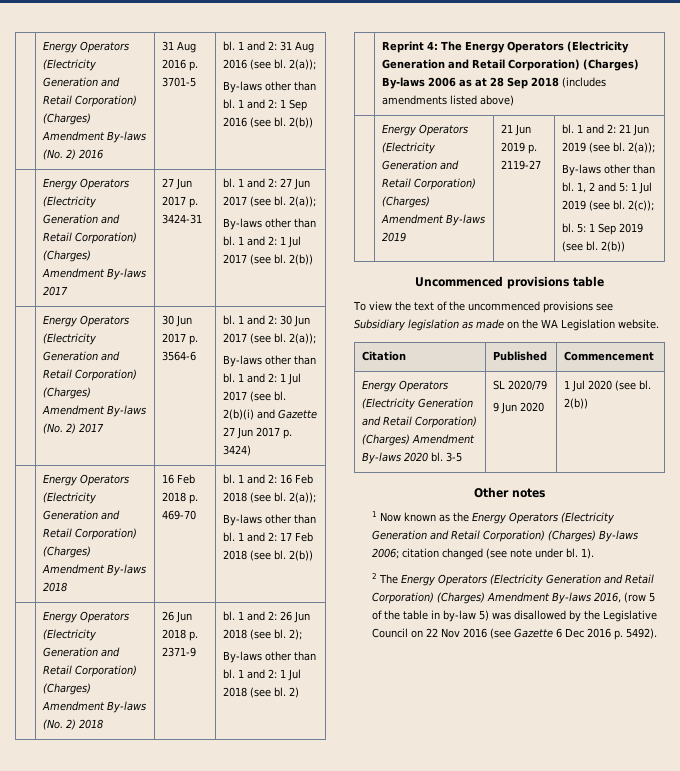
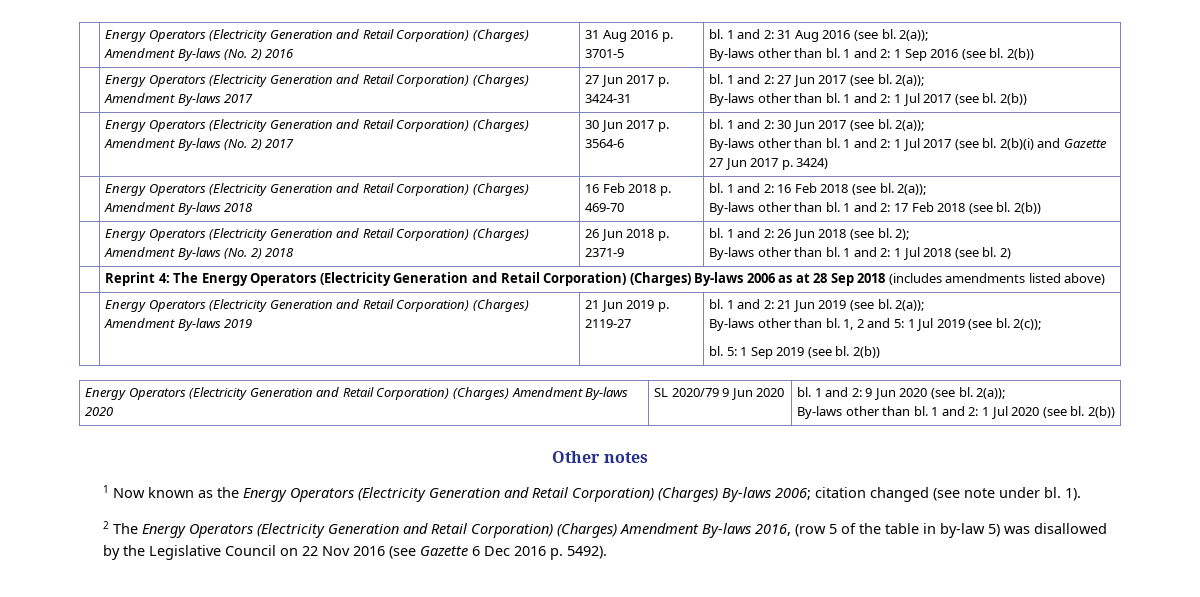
- Uncommenced provisions table
- To view the text of the uncommenced provisions see Subsidiary legislation as made on the WA Legislation website.
- Citation | Published | Commencement
- Energy Operators (Electricity Generation and Retail Corporation) (Charges) Amendment By-laws 2020 bl. 3-5 | SL 2020/79
- 9 Jun 2020 | 1 Jul 2020 (see bl. 2(b))
+ Energy Operators (Electricity Generation and Retail Corporation) (Charges) Amendment By-laws 2020 | SL 2020/79 9 Jun 2020 | bl. 1 and 2: 9 Jun 2020 (see bl. 2(a));
+ By-laws other than bl. 1 and 2: 1 Jul 2020 (see bl. 2(b))

